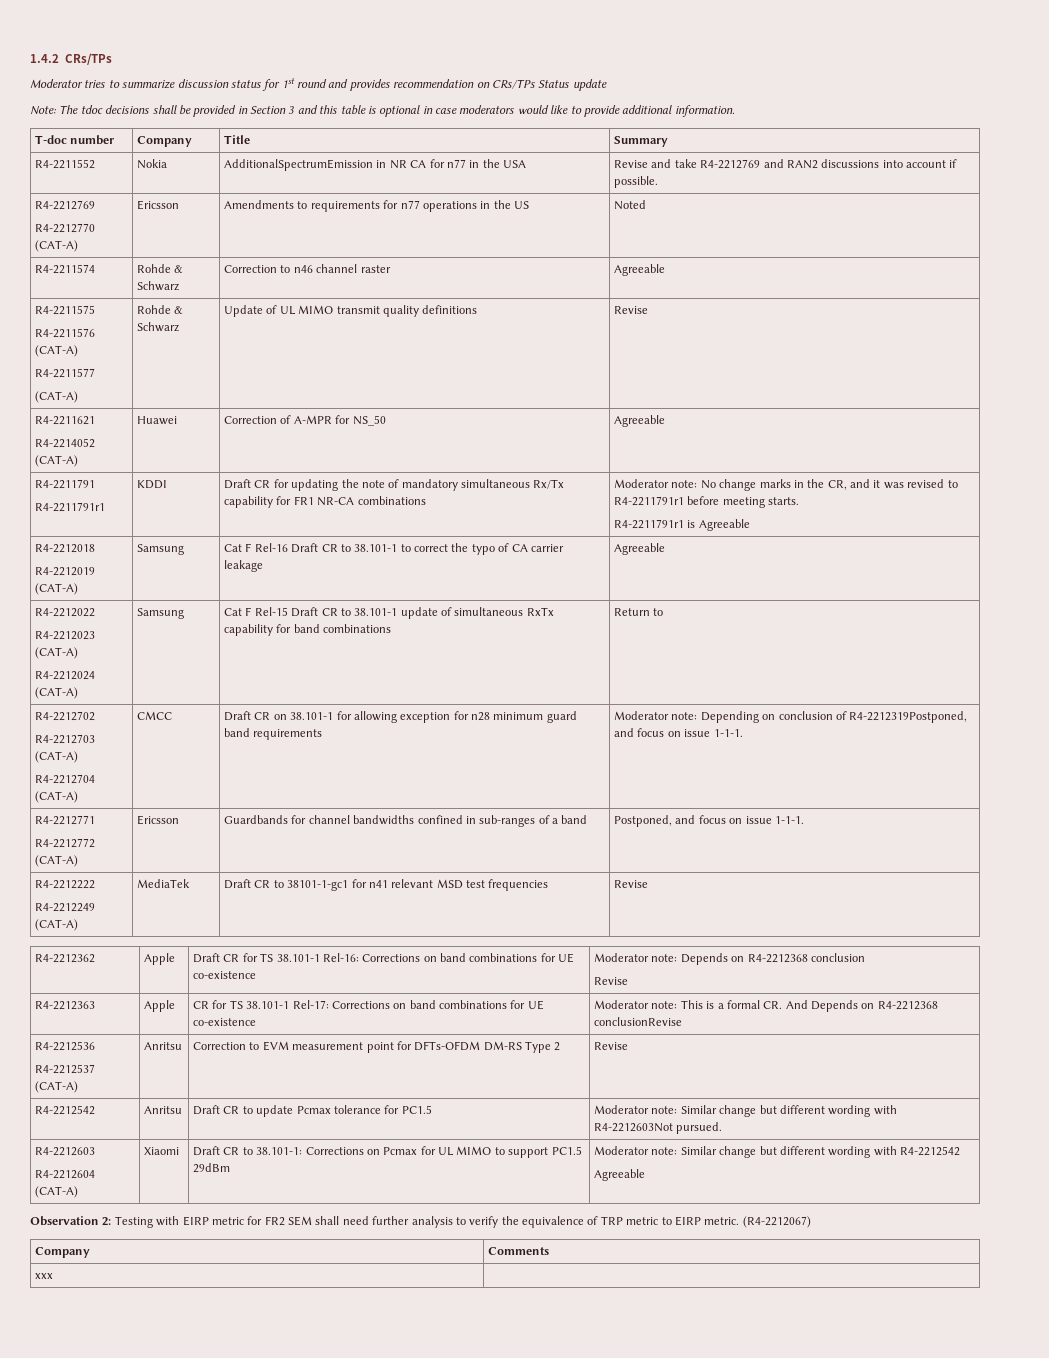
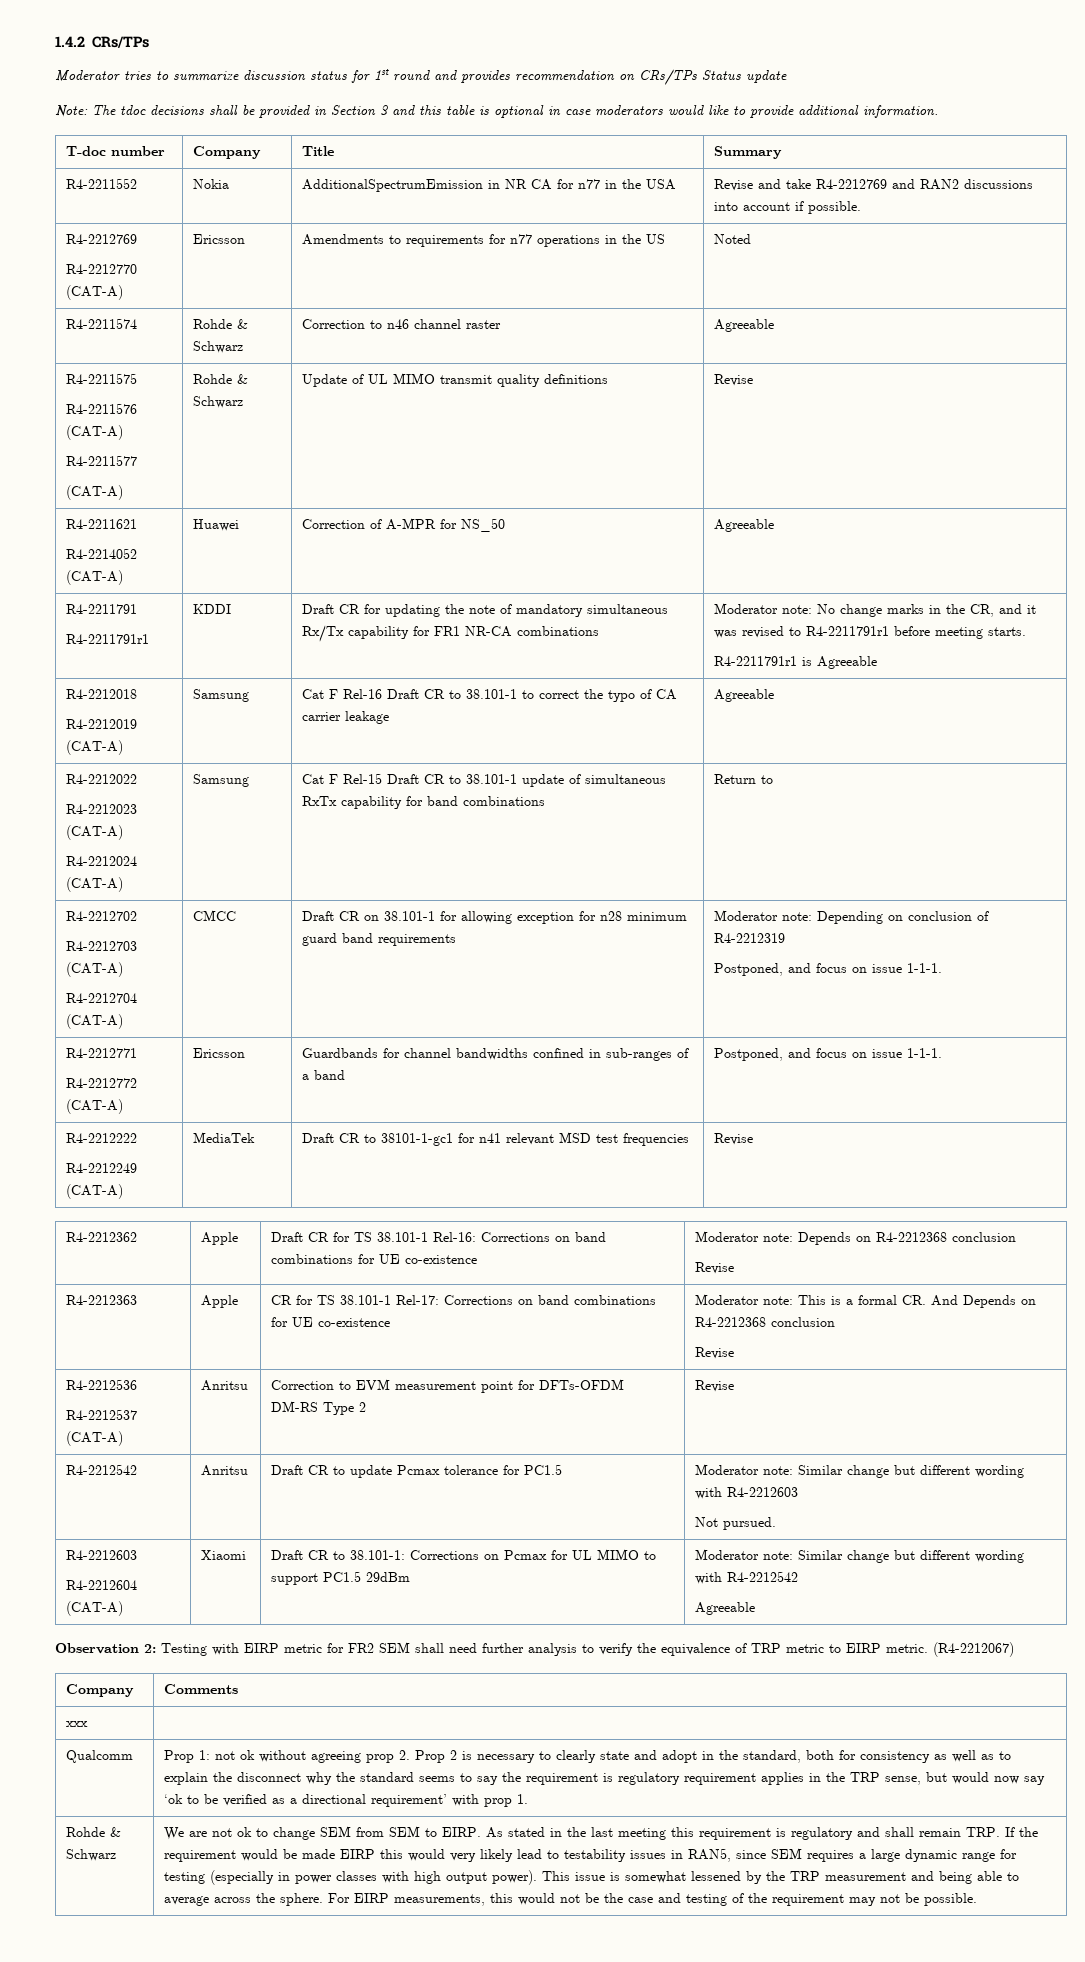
  R4-2212702
  R4-2212703 (CAT-A)
- R4-2212704 (CAT-A) | CMCC | Draft CR on 38.101-1 for allowing exception for n28 minimum guard band requirements | Moderator note: Depending on conclusion of R4-2212319Postponed, and focus on issue 1-1-1.
+ R4-2212704 (CAT-A) | CMCC | Draft CR on 38.101-1 for allowing exception for n28 minimum guard band requirements | Moderator note: Depending on conclusion of R4-2212319
+ Postponed, and focus on issue 1-1-1.
- R4-2212363 | Apple | CR for TS 38.101-1 Rel-17: Corrections on band combinations for UE co-existence | Moderator note: This is a formal CR. And Depends on R4-2212368 conclusionRevise
+ R4-2212363 | Apple | CR for TS 38.101-1 Rel-17: Corrections on band combinations for UE co-existence | Moderator note: This is a formal CR. And Depends on R4-2212368 conclusion
+ Revise
- R4-2212542 | Anritsu | Draft CR to update Pcmax tolerance for PC1.5 | Moderator note: Similar change but different wording with R4-2212603Not pursued.
+ R4-2212542 | Anritsu | Draft CR to update Pcmax tolerance for PC1.5 | Moderator note: Similar change but different wording with R4-2212603
+ Not pursued.
+ Qualcomm | Prop 1: not ok without agreeing prop 2. Prop 2 is necessary to clearly state and adopt in the standard, both for consistency as well as to explain the disconnect why the standard seems to say the requirement is regulatory requirement applies in the TRP sense, but would now say ‘ok to be verified as a directional requirement’ with prop 1.
+ Rohde & Schwarz | We are not ok to change SEM from SEM to EIRP. As stated in the last meeting this requirement is regulatory and shall remain TRP. If the requirement would be made EIRP this would very likely lead to testability issues in RAN5, since SEM requires a large dynamic range for testing (especially in power classes with high output power). This issue is somewhat lessened by the TRP measurement and being able to average across the sphere. For EIRP measurements, this would not be the case and testing of the requirement may not be possible.

